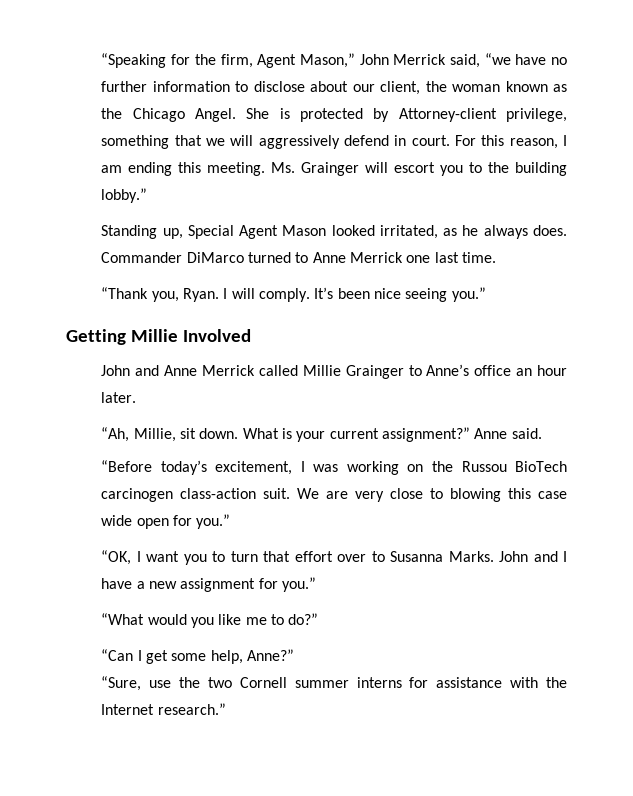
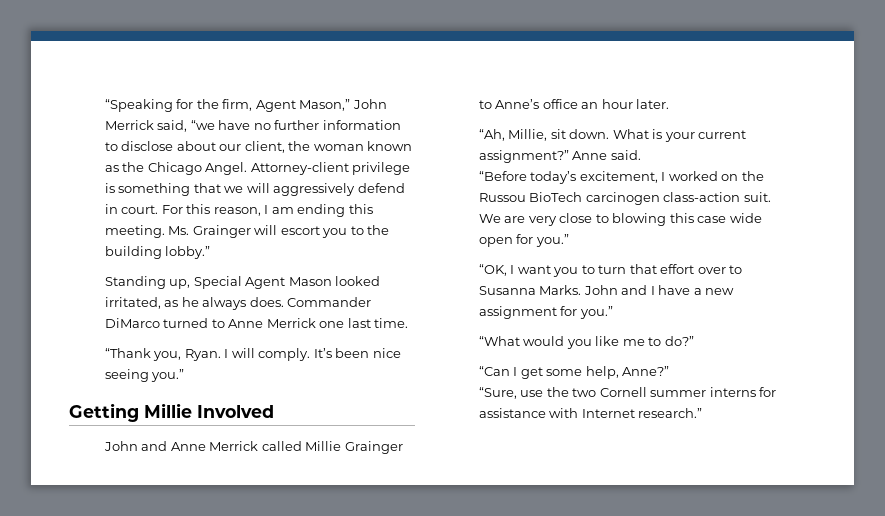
- She is protected by Attorney-client privilege, something that we will aggressively defend in court.
+ Attorney-client privilege is something that we will aggressively defend in court.
- “Before today’s excitement, I was working on the Russou BioTech carcinogen class-action suit.
+ “Before today’s excitement, I worked on the Russou BioTech carcinogen class-action suit.
- “Sure, use the two Cornell summer interns for assistance with the Internet research.”
+ “Sure, use the two Cornell summer interns for assistance with Internet research.”

